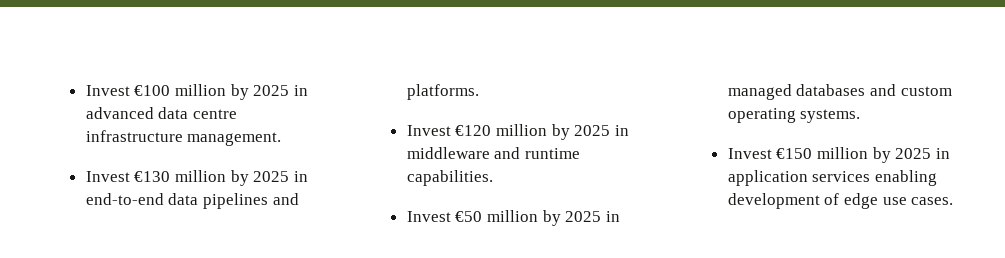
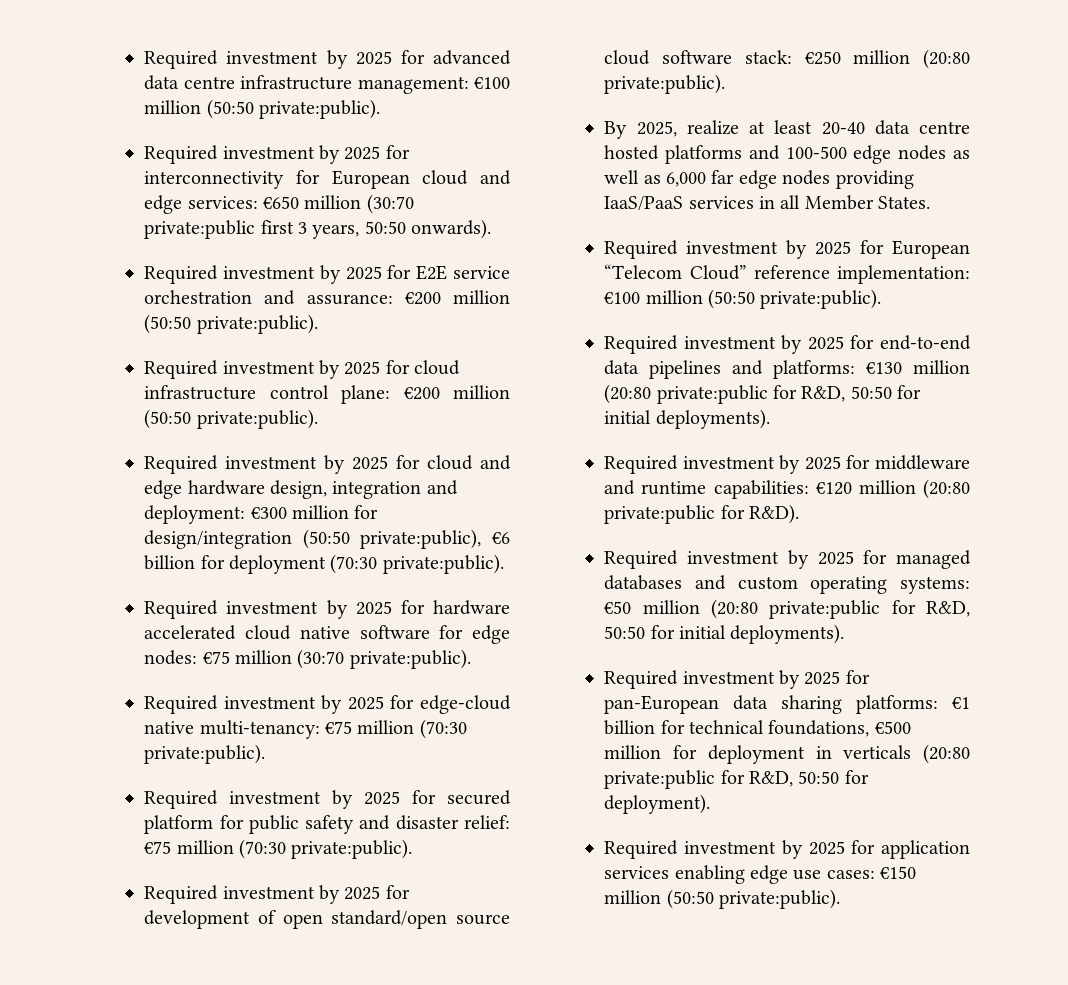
- Invest €100 million by 2025 in advanced data centre infrastructure management.
- Invest €130 million by 2025 in end-to-end data pipelines and platforms.
- Invest €120 million by 2025 in middleware and runtime capabilities.
- Invest €50 million by 2025 in managed databases and custom operating systems.
- Invest €150 million by 2025 in application services enabling development of edge use cases.
+ Required investment by 2025 for advanced data centre infrastructure management: €100 million (50:50 private:public).
+ Required investment by 2025 for interconnectivity for European cloud and edge services: €650 million (30:70 private:public first 3 years, 50:50 onwards).
+ Required investment by 2025 for E2E service orchestration and assurance: €200 million (50:50 private:public).
+ Required investment by 2025 for cloud infrastructure control plane: €200 million (50:50 private:public).
+ Required investment by 2025 for cloud and edge hardware design, integration and deployment: €300 million for design/integration (50:50 private:public), €6 billion for deployment (70:30 private:public).
+ Required investment by 2025 for hardware accelerated cloud native software for edge nodes: €75 million (30:70 private:public).
+ Required investment by 2025 for edge-cloud native multi-tenancy: €75 million (70:30 private:public).
+ Required investment by 2025 for secured platform for public safety and disaster relief: €75 million (70:30 private:public).
+ Required investment by 2025 for development of open standard/open source cloud software stack: €250 million (20:80 private:public).
+ By 2025, realize at least 20-40 data centre hosted platforms and 100-500 edge nodes as well as 6,000 far edge nodes providing IaaS/PaaS services in all Member States.
+ Required investment by 2025 for European “Telecom Cloud” reference implementation: €100 million (50:50 private:public).
+ Required investment by 2025 for end-to-end data pipelines and platforms: €130 million (20:80 private:public for R&D, 50:50 for initial deployments).
+ Required investment by 2025 for middleware and runtime capabilities: €120 million (20:80 private:public for R&D).
+ Required investment by 2025 for managed databases and custom operating systems: €50 million (20:80 private:public for R&D, 50:50 for initial deployments).
+ Required investment by 2025 for pan-European data sharing platforms: €1 billion for technical foundations, €500 million for deployment in verticals (20:80 private:public for R&D, 50:50 for deployment).
+ Required investment by 2025 for application services enabling edge use cases: €150 million (50:50 private:public).

